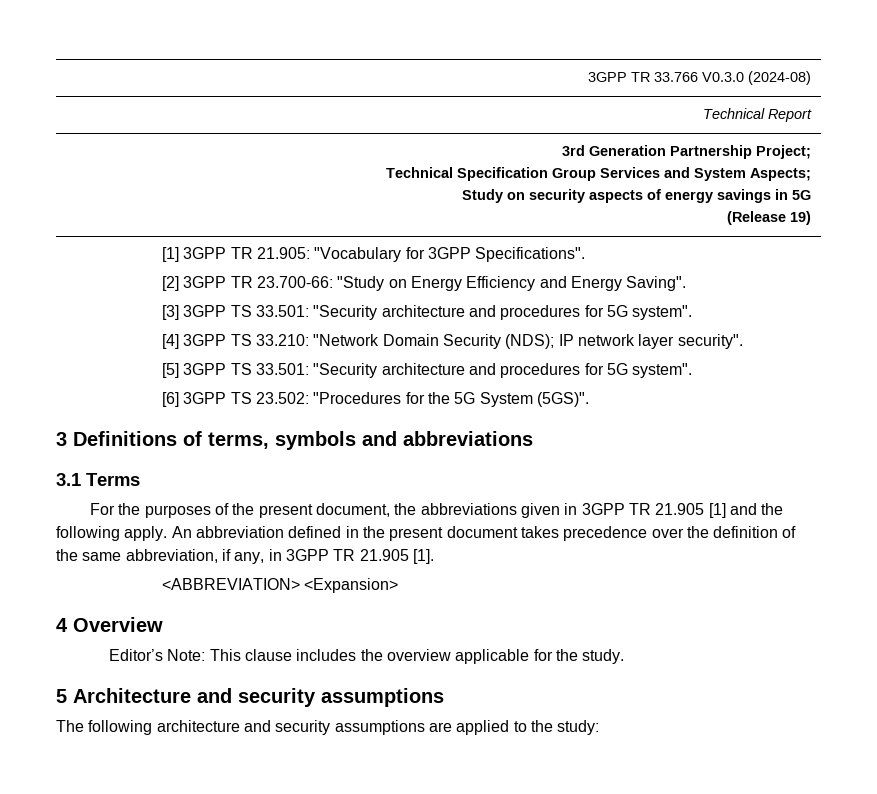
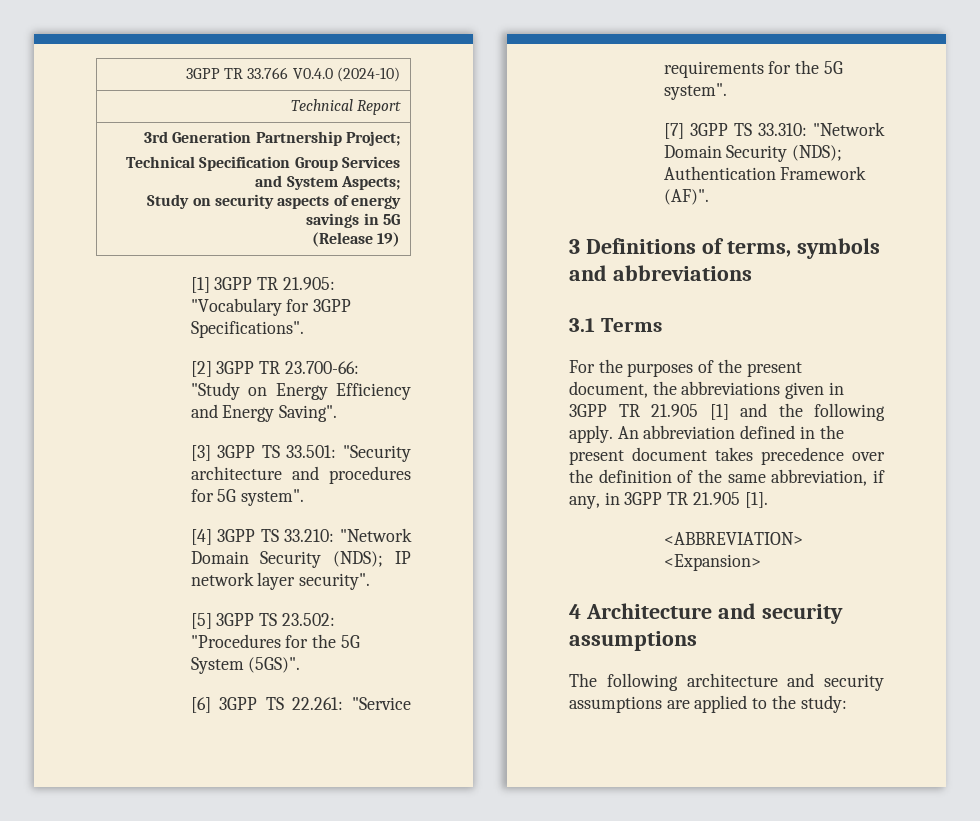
- 3GPP TR 33.766 V0.3.0 (2024-08)
+ 3GPP TR 33.766 V0.4.0 (2024-10)
- [5] 3GPP TS 33.501: "Security architecture and procedures for 5G system".
- [6] 3GPP TS 23.502: "Procedures for the 5G System (5GS)".
+ [5] 3GPP TS 23.502: "Procedures for the 5G System (5GS)".
+ [6] 3GPP TS 22.261: "Service requirements for the 5G system".
+ [7] 3GPP TS 33.310: "Network Domain Security (NDS); Authentication Framework (AF)".
- 4 Overview
- Editor’s Note: This clause includes the overview applicable for the study.
- 5 Architecture and security assumptions
+ 4 Architecture and security assumptions

